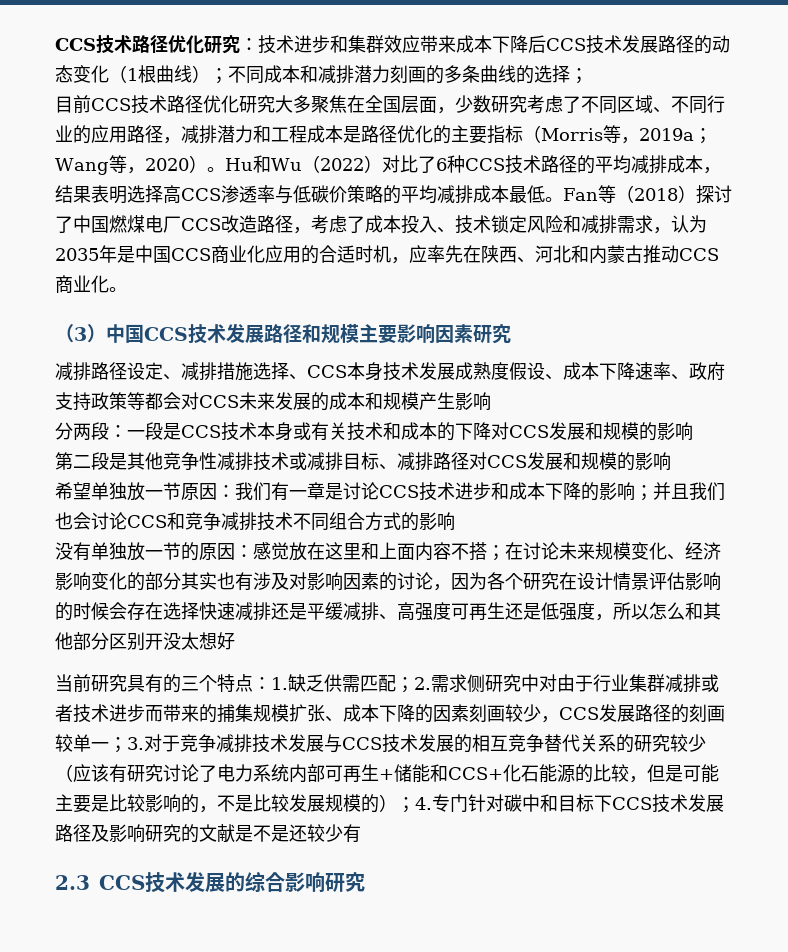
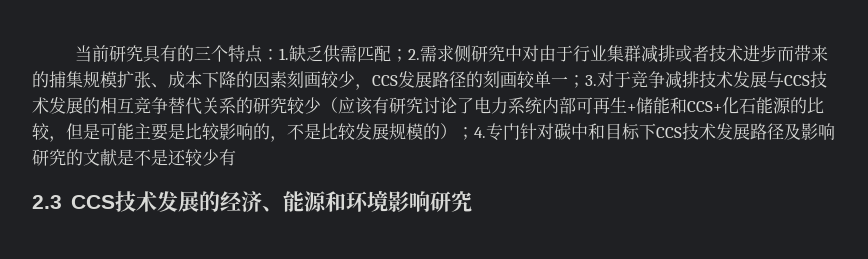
- CCS技术路径优化研究：技术进步和集群效应带来成本下降后CCS技术发展路径的动态变化（1根曲线）；不同成本和减排潜力刻画的多条曲线的选择；
- 目前CCS技术路径优化研究大多聚焦在全国层面，少数研究考虑了不同区域、不同行业的应用路径，减排潜力和工程成本是路径优化的主要指标（Morris等，2019a；Wang等，2020）。Hu和Wu（2022）对比了6种CCS技术路径的平均减排成本，结果表明选择高CCS渗透率与低碳价策略的平均减排成本最低。Fan等（2018）探讨了中国燃煤电厂CCS改造路径，考虑了成本投入、技术锁定风险和减排需求，认为2035年是中国CCS商业化应用的合适时机，应率先在陕西、河北和内蒙古推动CCS商业化。
- （3）中国CCS技术发展路径和规模主要影响因素研究
- 减排路径设定、减排措施选择、CCS本身技术发展成熟度假设、成本下降速率、政府支持政策等都会对CCS未来发展的成本和规模产生影响
- 分两段：一段是CCS技术本身或有关技术和成本的下降对CCS发展和规模的影响
- 第二段是其他竞争性减排技术或减排目标、减排路径对CCS发展和规模的影响
- 希望单独放一节原因：我们有一章是讨论CCS技术进步和成本下降的影响；并且我们也会讨论CCS和竞争减排技术不同组合方式的影响
- 没有单独放一节的原因：感觉放在这里和上面内容不搭；在讨论未来规模变化、经济影响变化的部分其实也有涉及对影响因素的讨论，因为各个研究在设计情景评估影响的时候会存在选择快速减排还是平缓减排、高强度可再生还是低强度，所以怎么和其他部分区别开没太想好
- 2.3 CCS技术发展的综合影响研究
+ 2.3 CCS技术发展的经济、能源和环境影响研究

